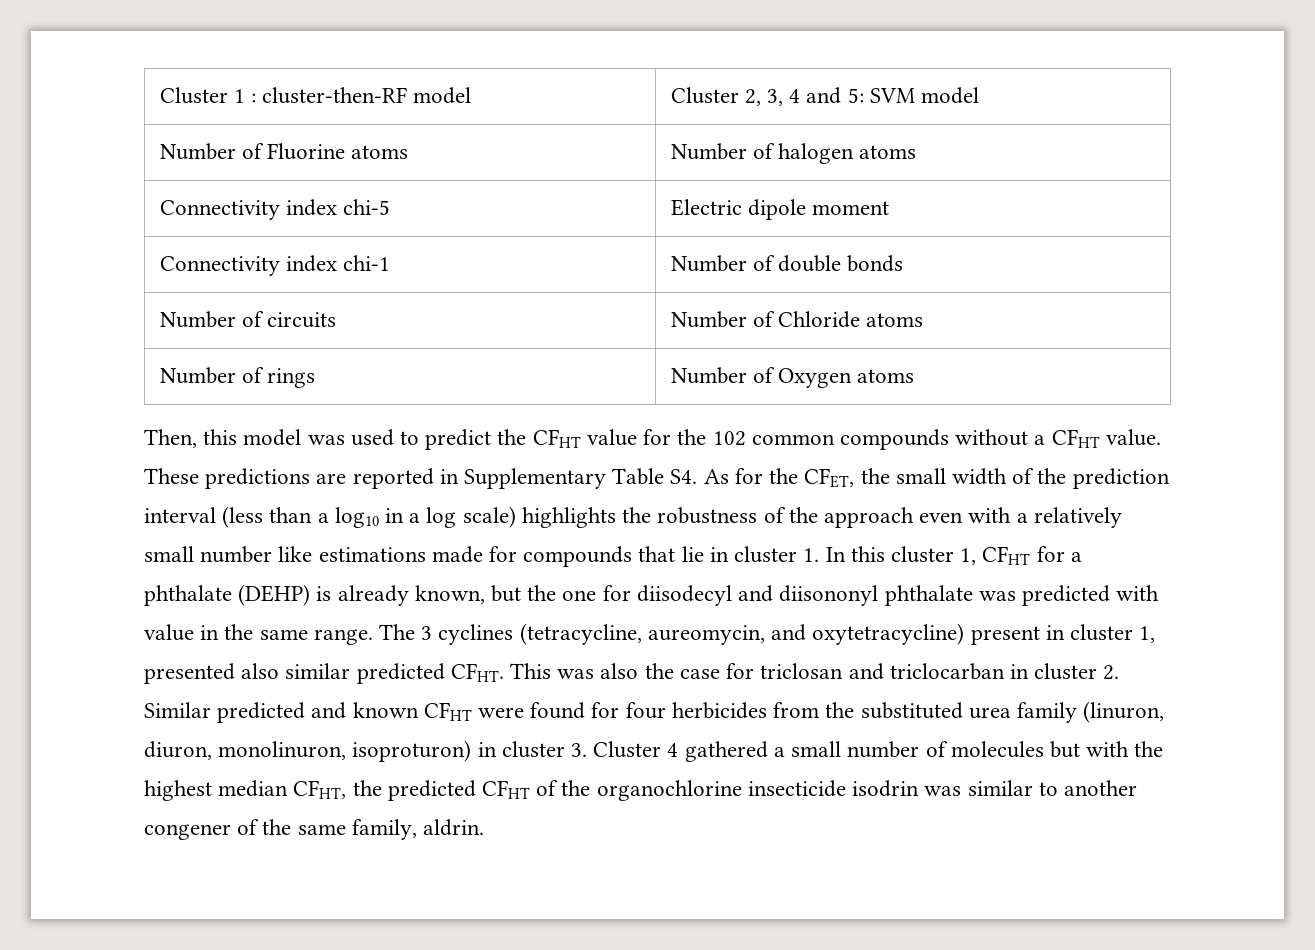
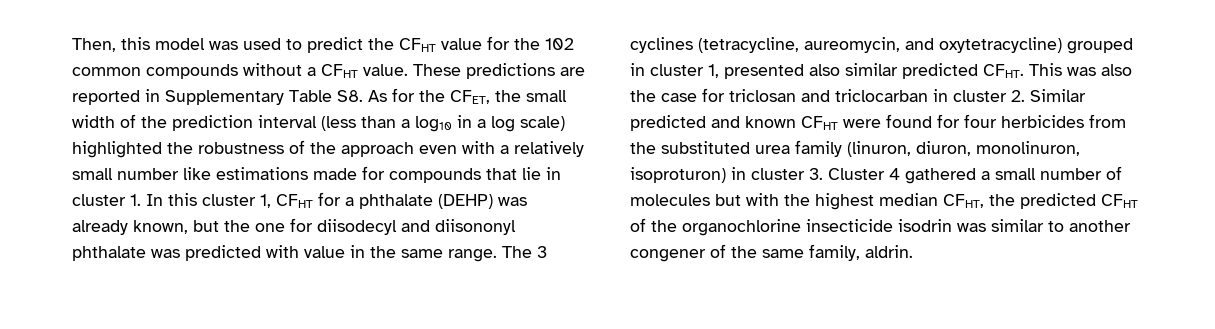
- Cluster 1 : cluster-then-RF model | Cluster 2, 3, 4 and 5: SVM model
- Number of Fluorine atoms | Number of halogen atoms
- Connectivity index chi-5 | Electric dipole moment
- Connectivity index chi-1 | Number of double bonds
- Number of circuits | Number of Chloride atoms
- Number of rings | Number of Oxygen atoms
- These predictions are reported in Supplementary Table S4. As for the CFET, the small width of the prediction interval (less than a log10 in a log scale) highlights the robustness of the approach even with a relatively small number like estimations made for compounds that lie in cluster 1. In this cluster 1, CFHT for a phthalate (DEHP) is already known, but the one for diisodecyl and diisononyl phthalate was predicted with value in the same range.
+ These predictions are reported in Supplementary Table S8. As for the CFET, the small width of the prediction interval (less than a log10 in a log scale) highlighted the robustness of the approach even with a relatively small number like estimations made for compounds that lie in cluster 1. In this cluster 1, CFHT for a phthalate (DEHP) was already known, but the one for diisodecyl and diisononyl phthalate was predicted with value in the same range.
- The 3 cyclines (tetracycline, aureomycin, and oxytetracycline) present in cluster 1, presented also similar predicted CFHT.
+ The 3 cyclines (tetracycline, aureomycin, and oxytetracycline) grouped in cluster 1, presented also similar predicted CFHT.

